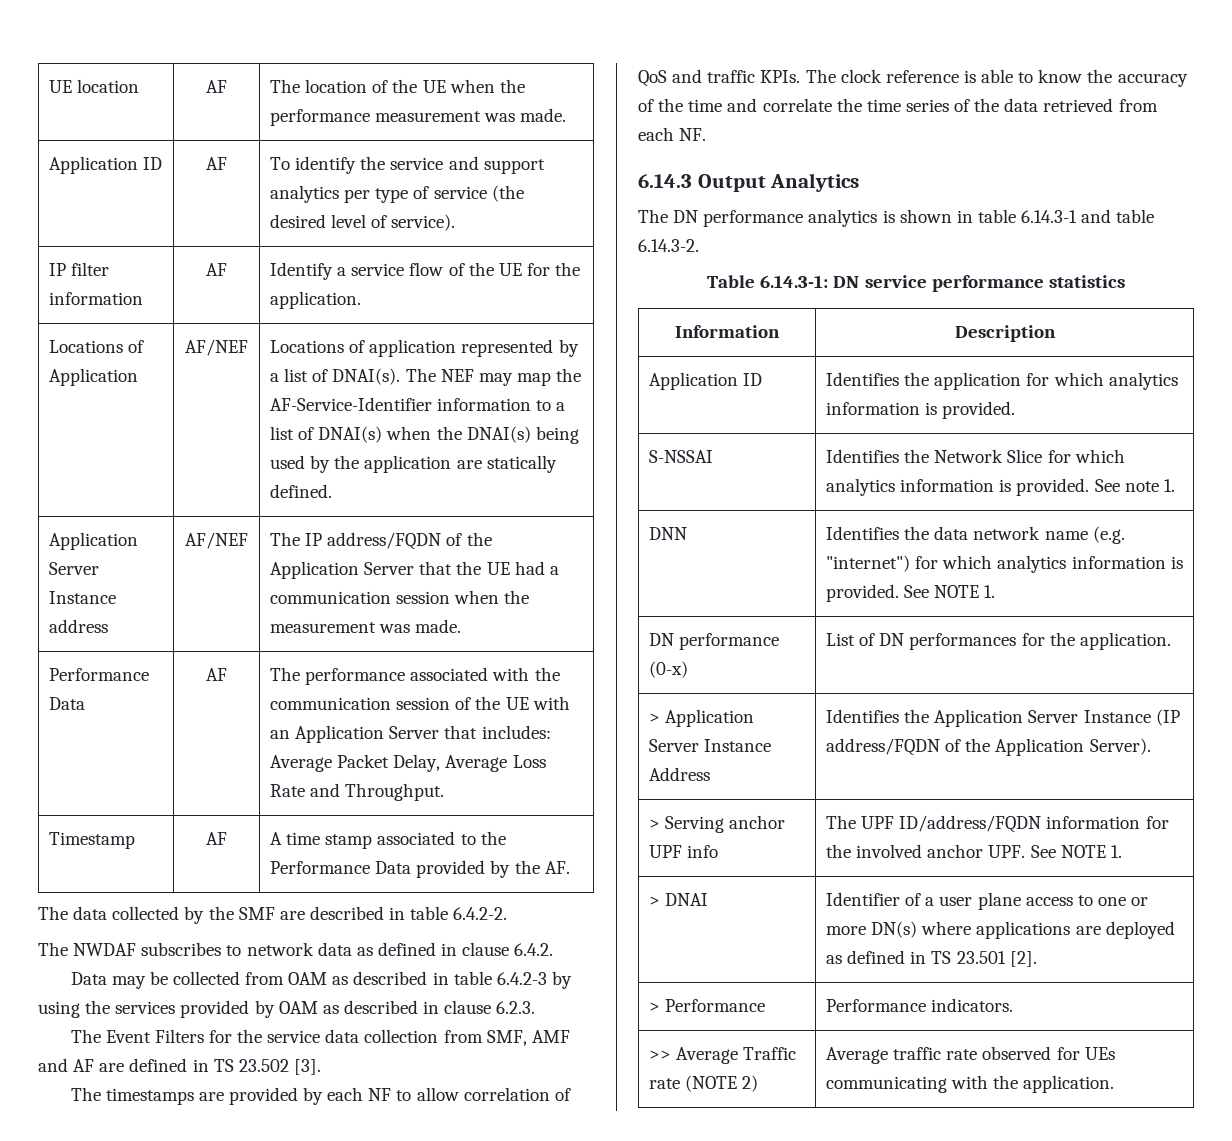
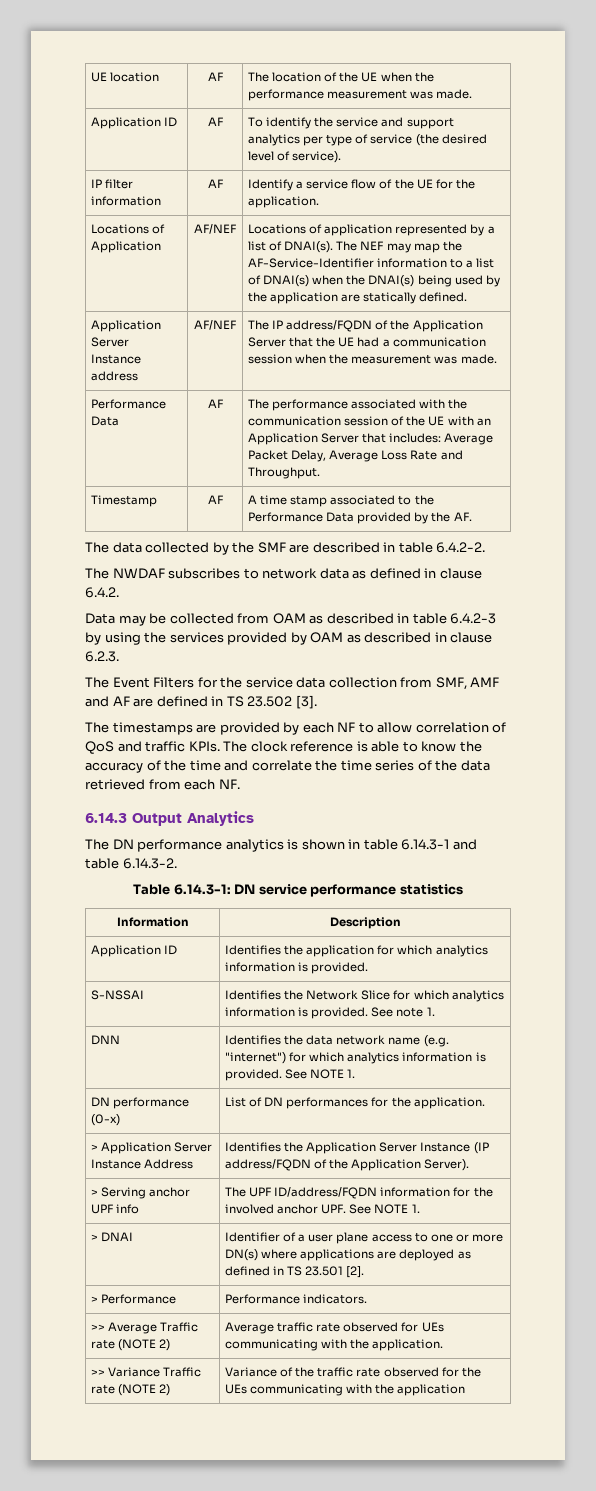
+ >> Variance Traffic rate (NOTE 2) | Variance of the traffic rate observed for the UEs communicating with the application

